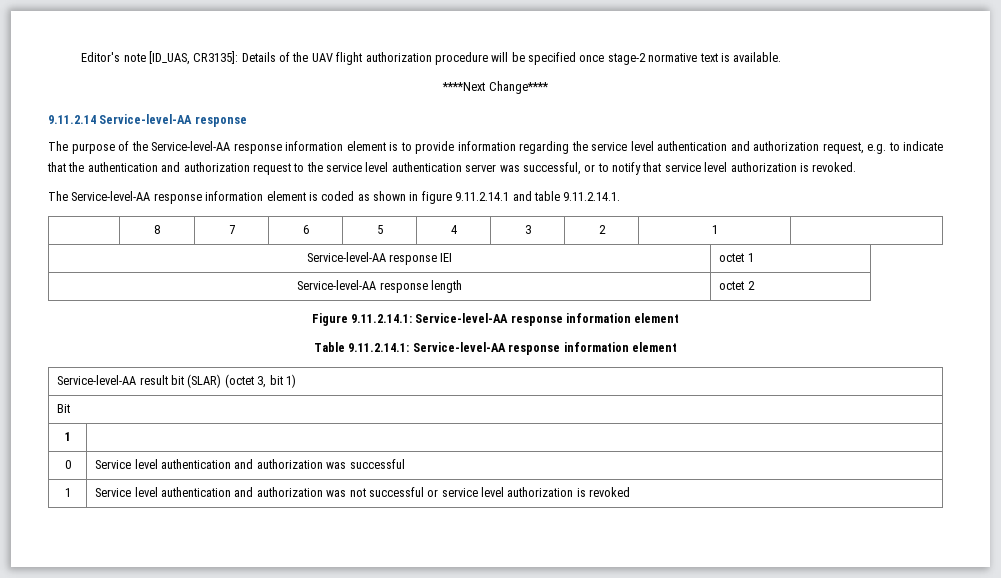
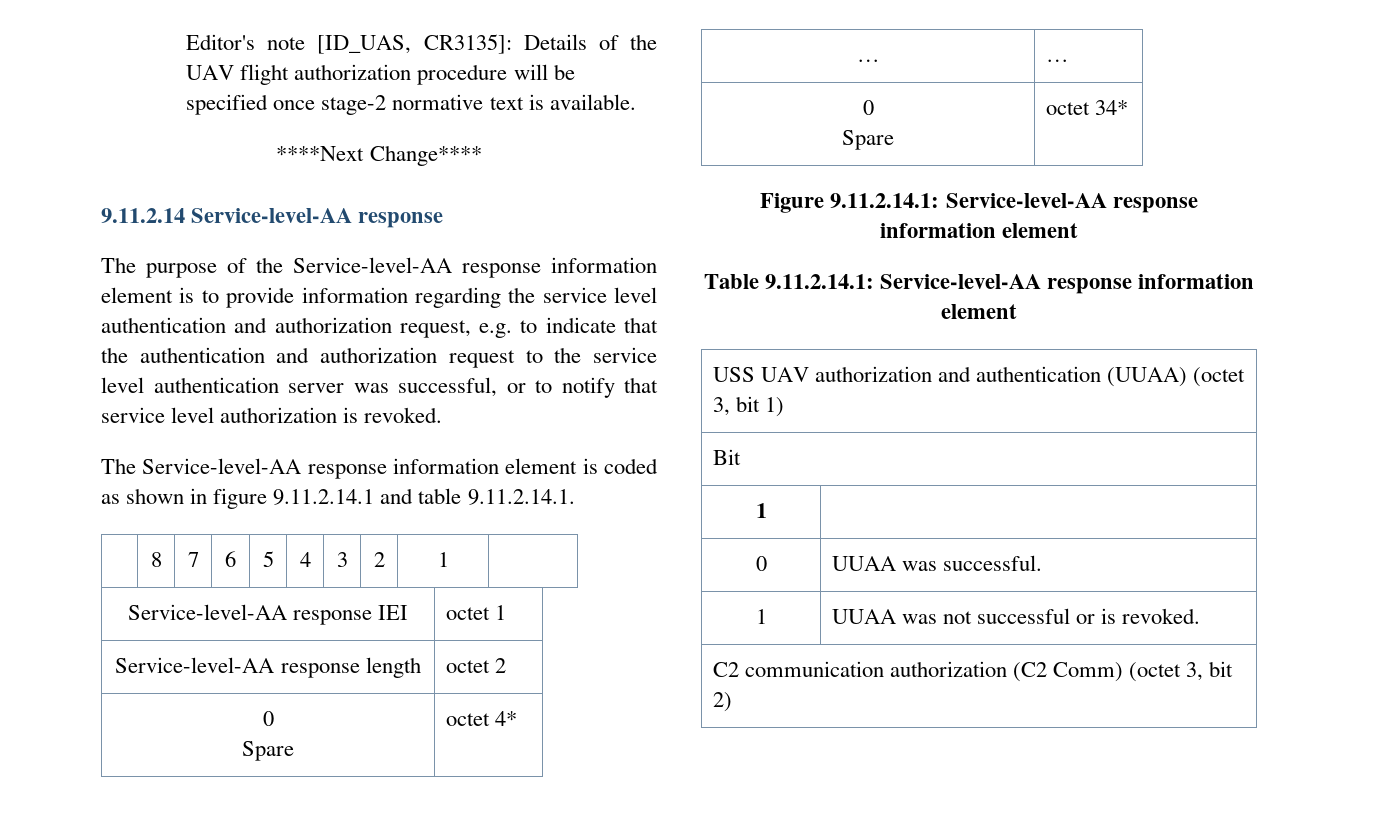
  Service-level-AA response length | octet 2
+ 0
+ Spare | octet 4*
+ … | …
+ 0
+ Spare | octet 34*
- Service-level-AA result bit (SLAR) (octet 3, bit 1)
+ USS UAV authorization and authentication (UUAA) (octet 3, bit 1)
- 0 | Service level authentication and authorization was successful
- 1 | Service level authentication and authorization was not successful or service level authorization is revoked
+ 0 | UUAA was successful.
+ 1 | UUAA was not successful or is revoked.
+ C2 communication authorization (C2 Comm) (octet 3, bit 2)

